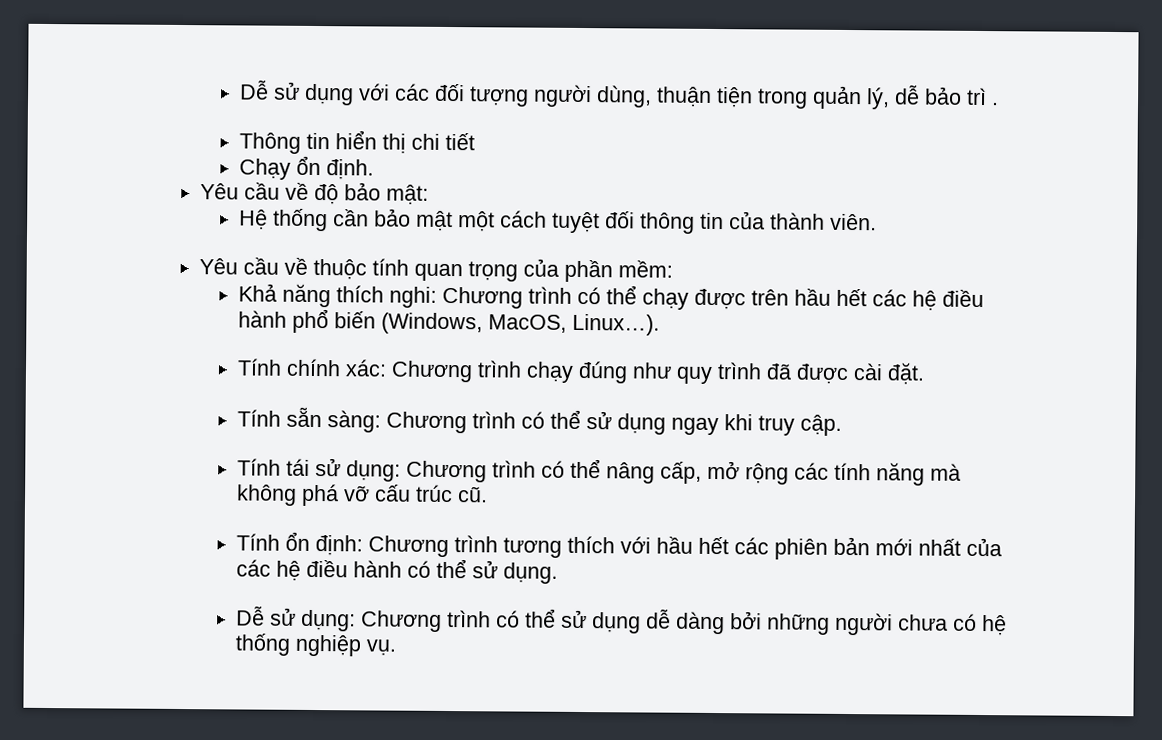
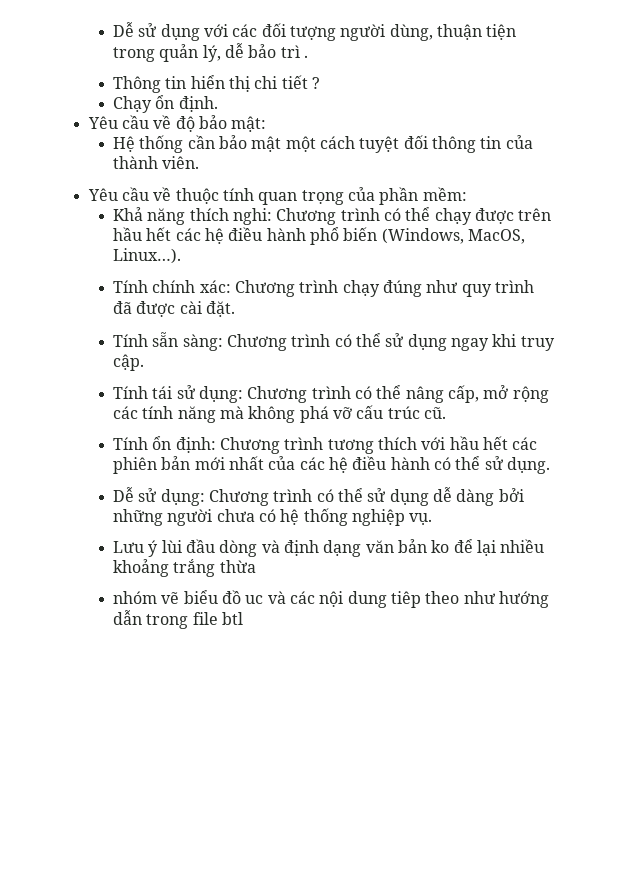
- Thông tin hiển thị chi tiết
+ Thông tin hiển thị chi tiết ?
+ Lưu ý lùi đầu dòng và định dạng văn bản ko để lại nhiều khoảng trắng thừa
+ nhóm vẽ biểu đồ uc và các nội dung tiêp theo như hướng dẫn trong file btl

